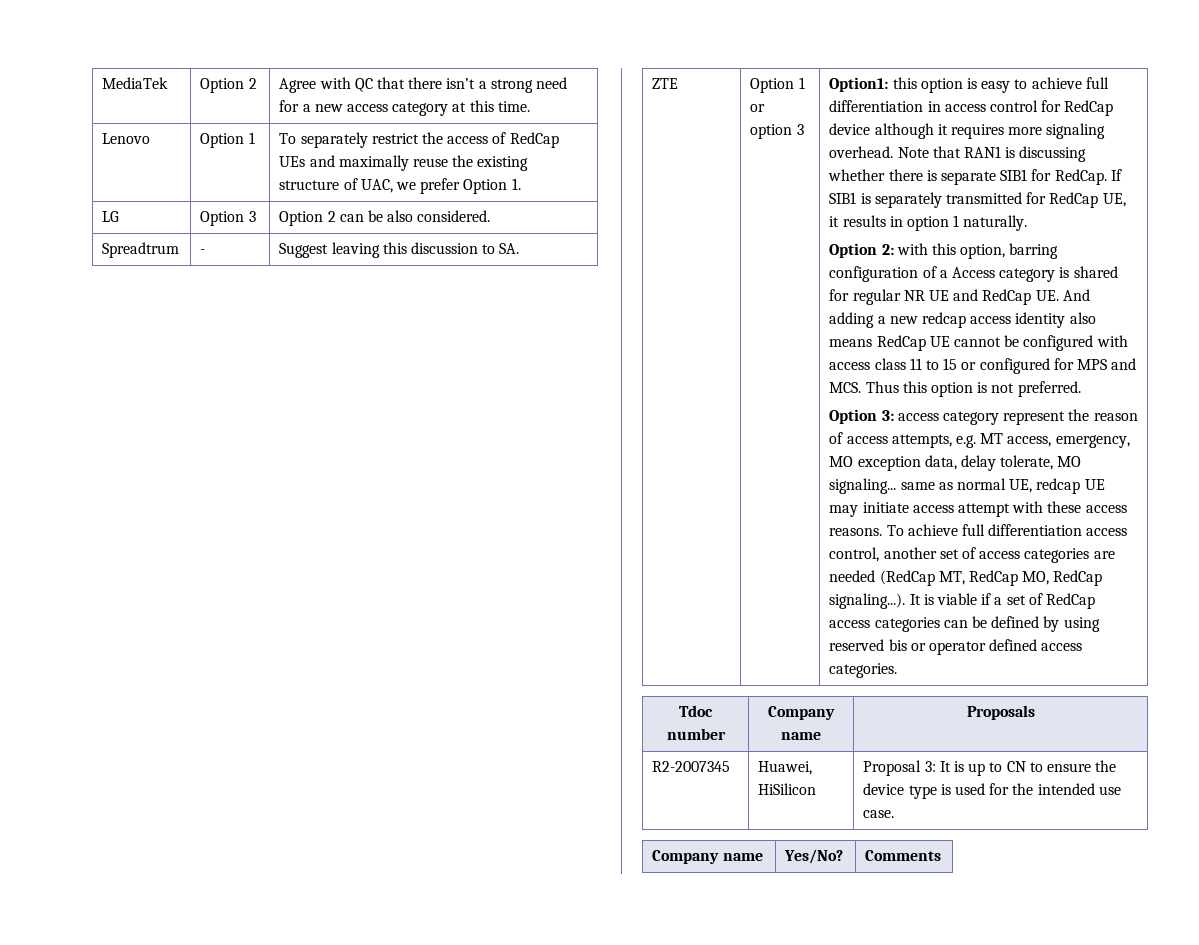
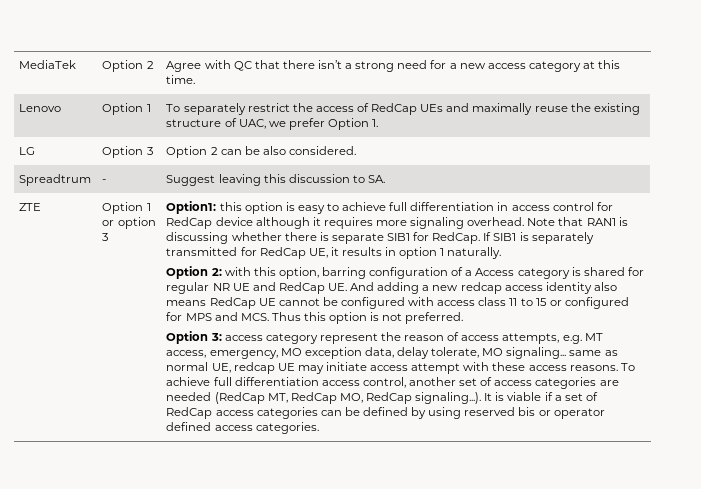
- Tdoc number | Company name | Proposals
- R2-2007345 | Huawei, HiSilicon | Proposal 3: It is up to CN to ensure the device type is used for the intended use case.
- Company name | Yes/No? | Comments

